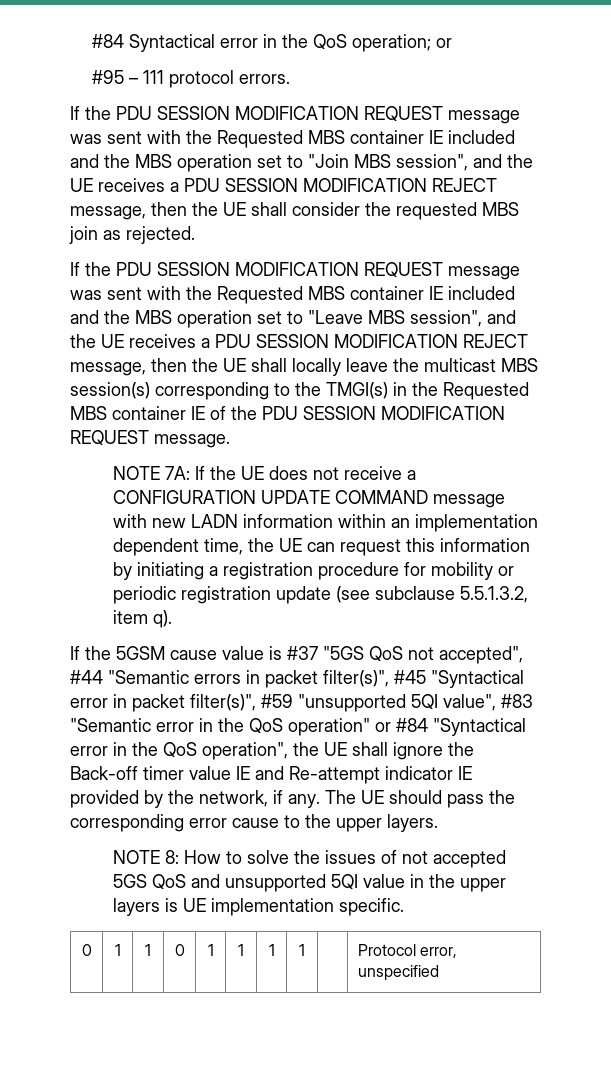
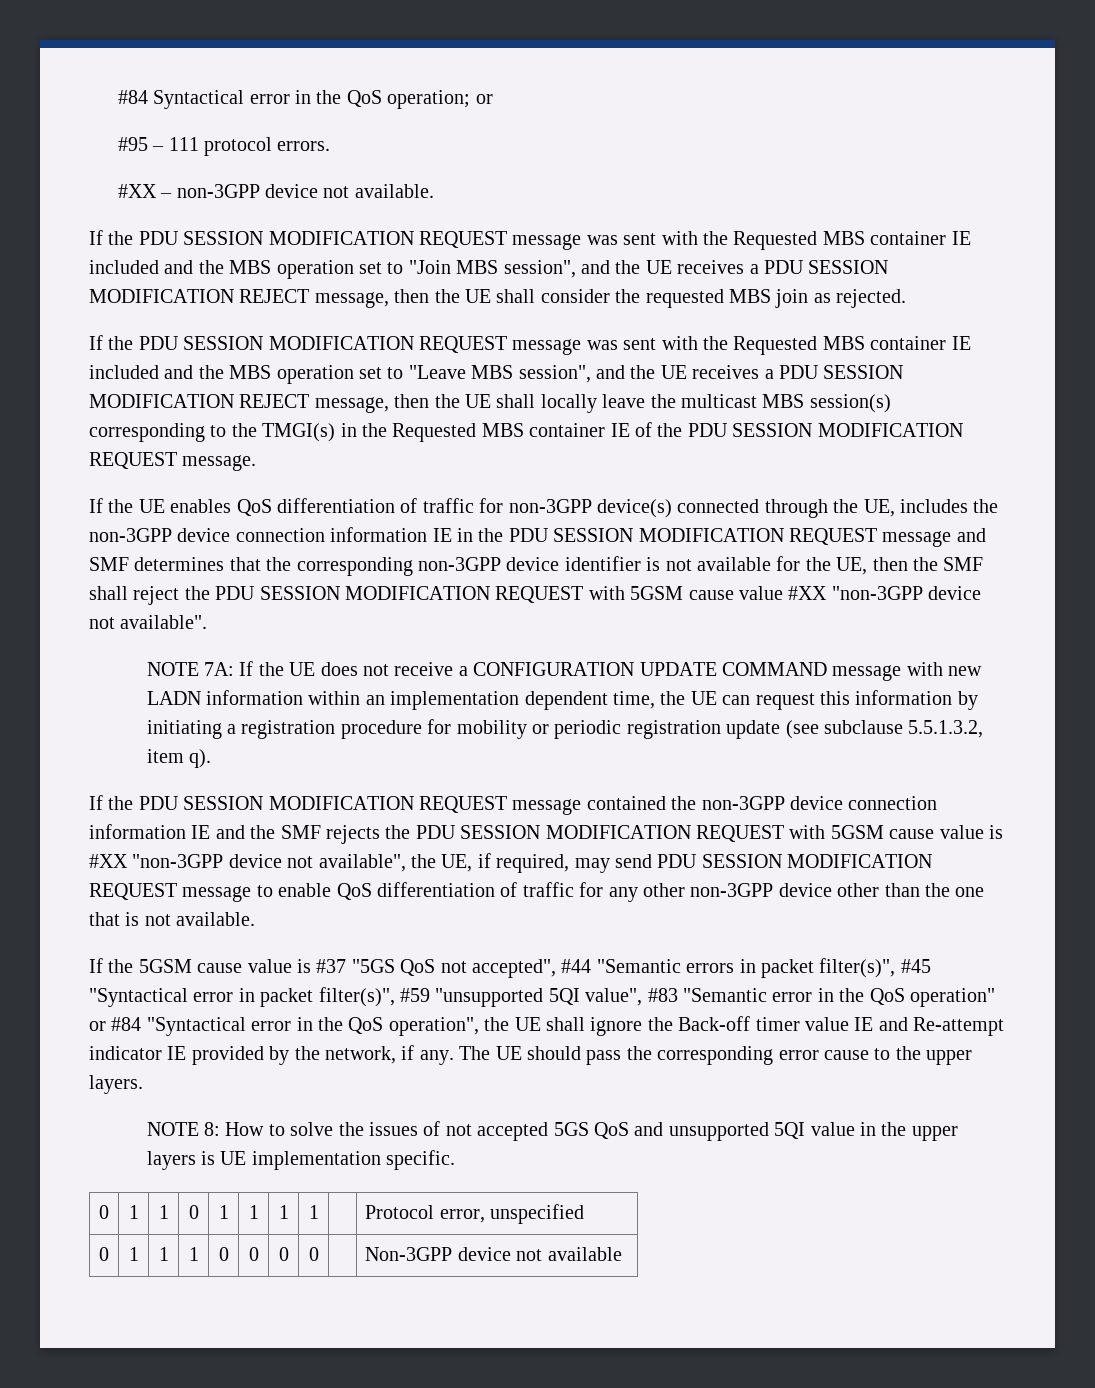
+ #XX – non-3GPP device not available.
+ If the UE enables QoS differentiation of traffic for non-3GPP device(s) connected through the UE, includes the non-3GPP device connection information IE in the PDU SESSION MODIFICATION REQUEST message and SMF determines that the corresponding non-3GPP device identifier is not available for the UE, then the SMF shall reject the PDU SESSION MODIFICATION REQUEST with 5GSM cause value #XX "non-3GPP device not available".
+ If the PDU SESSION MODIFICATION REQUEST message contained the non-3GPP device connection information IE and the SMF rejects the PDU SESSION MODIFICATION REQUEST with 5GSM cause value is #XX "non-3GPP device not available", the UE, if required, may send PDU SESSION MODIFICATION REQUEST message to enable QoS differentiation of traffic for any other non-3GPP device other than the one that is not available.
+ 0 | 1 | 1 | 1 | 0 | 0 | 0 | 0 | | Non-3GPP device not available

